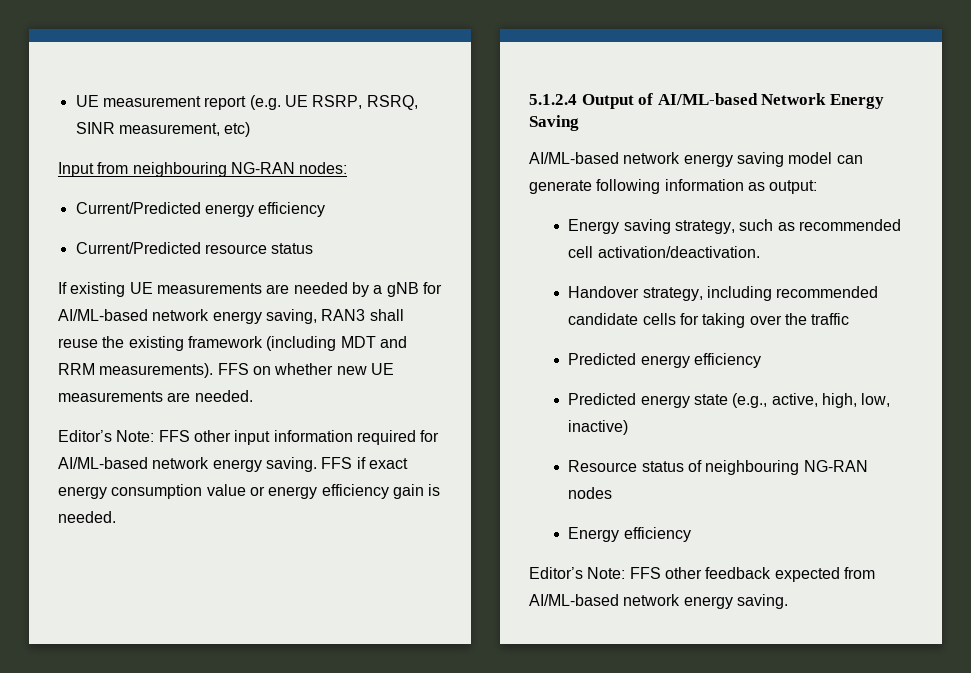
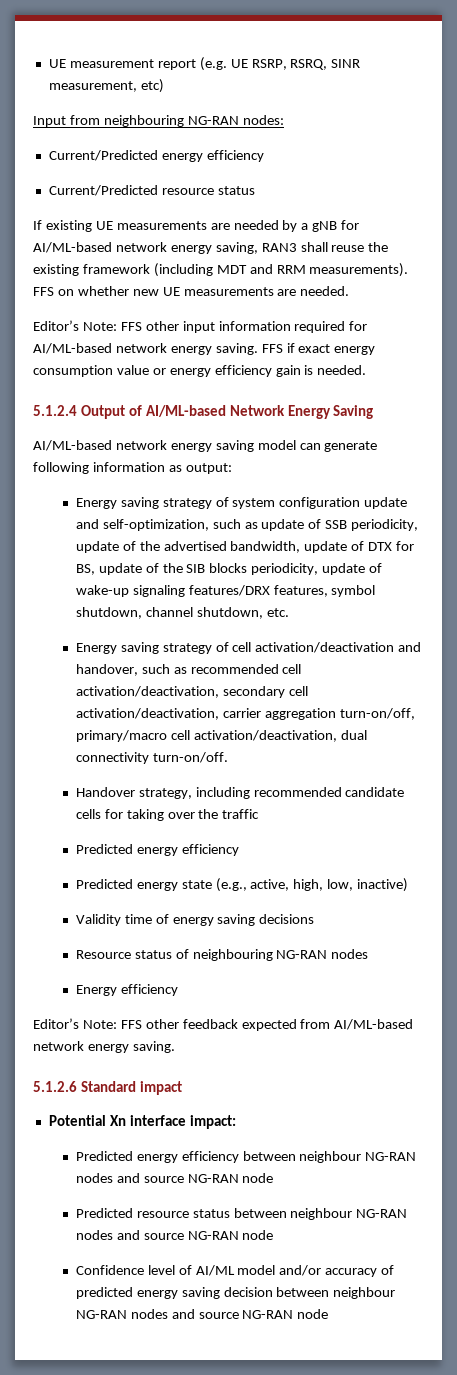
- Energy saving strategy, such as recommended cell activation/deactivation.
+ Energy saving strategy of system configuration update and self-optimization, such as update of SSB periodicity, update of the advertised bandwidth, update of DTX for BS, update of the SIB blocks periodicity, update of wake-up signaling features/DRX features, symbol shutdown, channel shutdown, etc.
+ Energy saving strategy of cell activation/deactivation and handover, such as recommended cell activation/deactivation, secondary cell activation/deactivation, carrier aggregation turn-on/off, primary/macro cell activation/deactivation, dual connectivity turn-on/off.
+ Validity time of energy saving decisions
+ 5.1.2.6 Standard impact
+ Potential Xn interface impact:
+ Predicted energy efficiency between neighbour NG-RAN nodes and source NG-RAN node
+ Predicted resource status between neighbour NG-RAN nodes and source NG-RAN node
+ Confidence level of AI/ML model and/or accuracy of predicted energy saving decision between neighbour NG-RAN nodes and source NG-RAN node

